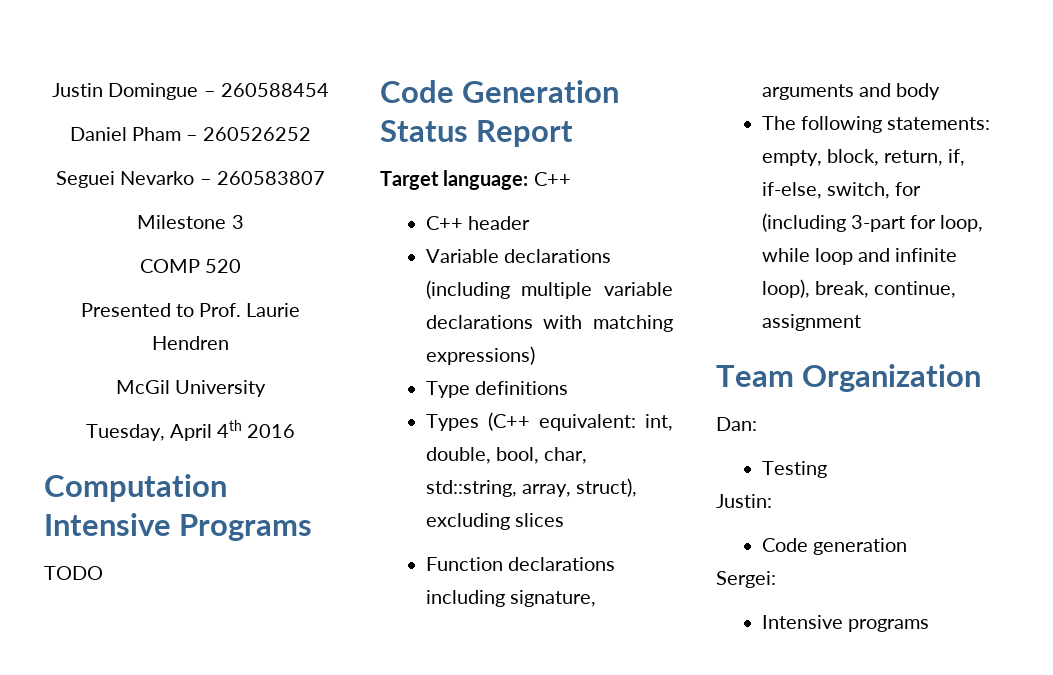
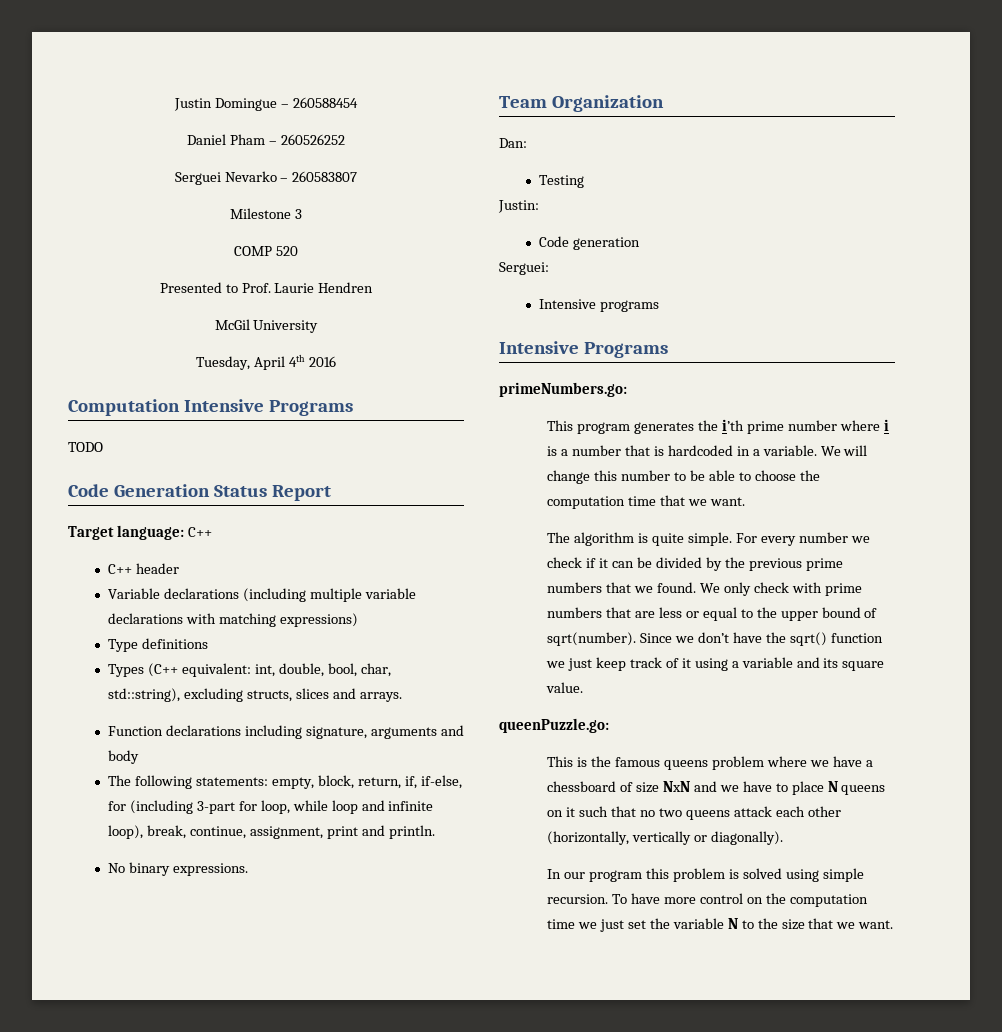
- Seguei Nevarko – 260583807
+ Serguei Nevarko – 260583807
- Types (C++ equivalent: int, double, bool, char, std::string, array, struct), excluding slices
+ Types (C++ equivalent: int, double, bool, char, std::string), excluding structs, slices and arrays.
- The following statements: empty, block, return, if, if-else, switch, for (including 3-part for loop, while loop and infinite loop), break, continue, assignment
+ The following statements: empty, block, return, if, if-else, for (including 3-part for loop, while loop and infinite loop), break, continue, assignment, print and println.
+ No binary expressions.
- Sergei:
+ Serguei:
  Intensive programs
+ Intensive Programs
+ primeNumbers.go:
+ This program generates the i’th prime number where i is a number that is hardcoded in a variable. We will change this number to be able to choose the computation time that we want.
+ The algorithm is quite simple. For every number we check if it can be divided by the previous prime numbers that we found. We only check with prime numbers that are less or equal to the upper bound of sqrt(number). Since we don’t have the sqrt() function we just keep track of it using a variable and its square value.
+ queenPuzzle.go:
+ This is the famous queens problem where we have a chessboard of size NxN and we have to place N queens on it such that no two queens attack each other (horizontally, vertically or diagonally).
+ In our program this problem is solved using simple recursion. To have more control on the computation time we just set the variable N to the size that we want.

